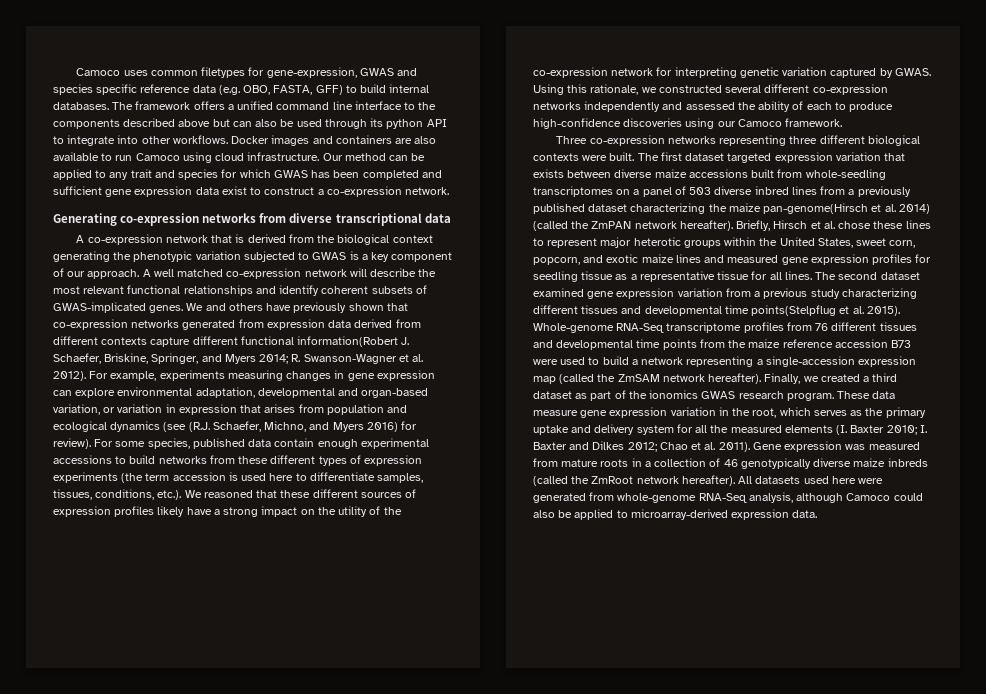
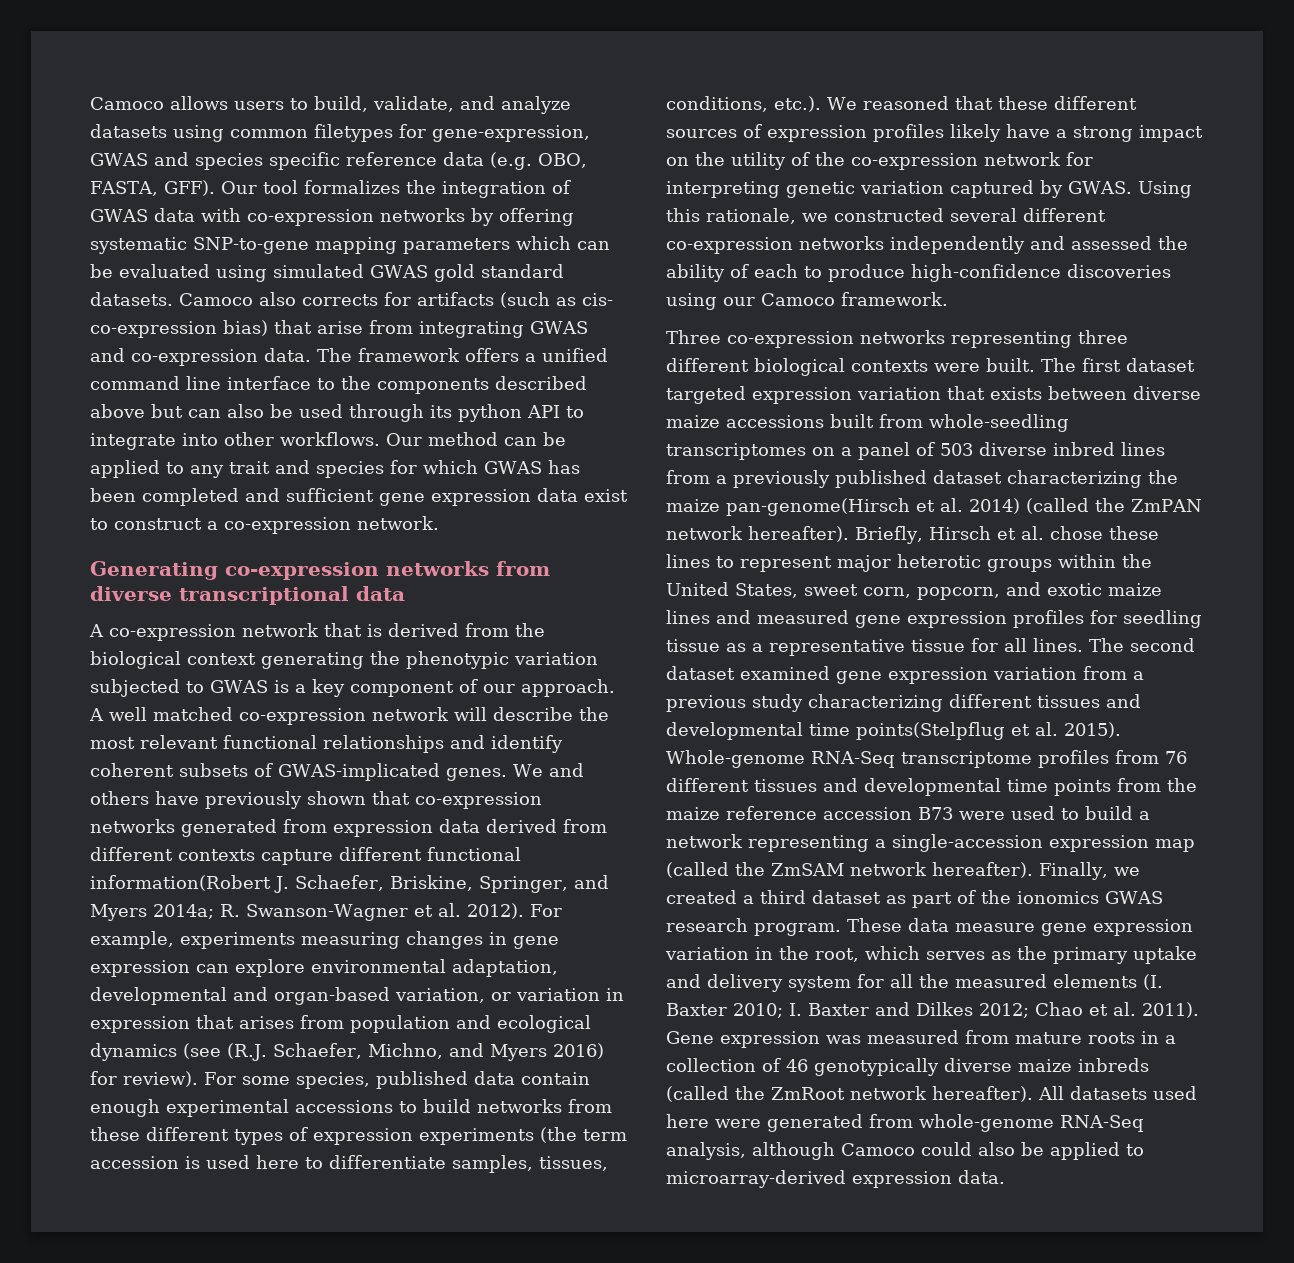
- Camoco uses common filetypes for gene-expression, GWAS and species specific reference data (e.g. OBO, FASTA, GFF) to build internal databases.
+ Camoco allows users to build, validate, and analyze datasets using common filetypes for gene-expression, GWAS and species specific reference data (e.g. OBO, FASTA, GFF). Our tool formalizes the integration of GWAS data with co-expression networks by offering systematic SNP-to-gene mapping parameters which can be evaluated using simulated GWAS gold standard datasets. Camoco also corrects for artifacts (such as cis- co-expression bias) that arise from integrating GWAS and co-expression data.
- Docker images and containers are also available to run Camoco using cloud infrastructure.
- We and others have previously shown that co-expression networks generated from expression data derived from different contexts capture different functional information(Robert J. Schaefer, Briskine, Springer, and Myers 2014; R. Swanson-Wagner et al. 2012).
+ We and others have previously shown that co-expression networks generated from expression data derived from different contexts capture different functional information(Robert J. Schaefer, Briskine, Springer, and Myers 2014a; R. Swanson-Wagner et al. 2012).

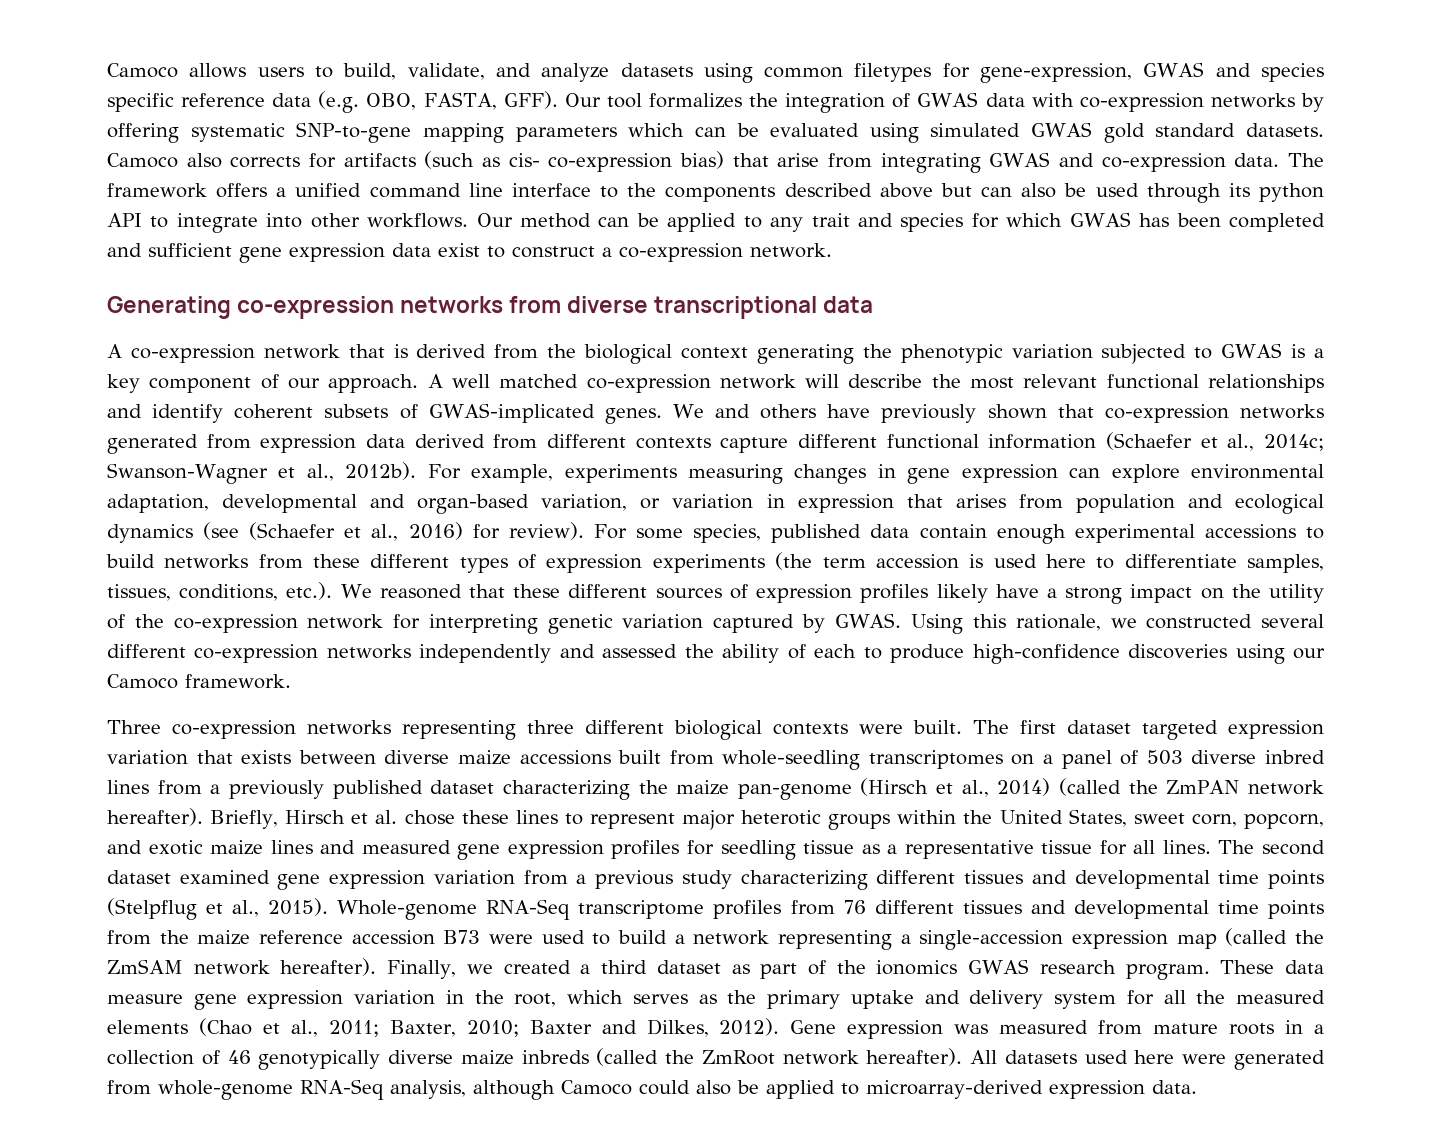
- We and others have previously shown that co-expression networks generated from expression data derived from different contexts capture different functional information(Robert J. Schaefer, Briskine, Springer, and Myers 2014a; R. Swanson-Wagner et al. 2012).
+ We and others have previously shown that co-expression networks generated from expression data derived from different contexts capture different functional information (Schaefer et al., 2014c; Swanson-Wagner et al., 2012b).
- For example, experiments measuring changes in gene expression can explore environmental adaptation, developmental and organ-based variation, or variation in expression that arises from population and ecological dynamics (see (R.J. Schaefer, Michno, and Myers 2016) for review).
+ For example, experiments measuring changes in gene expression can explore environmental adaptation, developmental and organ-based variation, or variation in expression that arises from population and ecological dynamics (see (Schaefer et al., 2016) for review).
- The first dataset targeted expression variation that exists between diverse maize accessions built from whole-seedling transcriptomes on a panel of 503 diverse inbred lines from a previously published dataset characterizing the maize pan-genome(Hirsch et al. 2014) (called the ZmPAN network hereafter).
+ The first dataset targeted expression variation that exists between diverse maize accessions built from whole-seedling transcriptomes on a panel of 503 diverse inbred lines from a previously published dataset characterizing the maize pan-genome (Hirsch et al., 2014) (called the ZmPAN network hereafter).
- The second dataset examined gene expression variation from a previous study characterizing different tissues and developmental time points(Stelpflug et al. 2015).
+ The second dataset examined gene expression variation from a previous study characterizing different tissues and developmental time points (Stelpflug et al., 2015).
- These data measure gene expression variation in the root, which serves as the primary uptake and delivery system for all the measured elements (I. Baxter 2010; I. Baxter and Dilkes 2012; Chao et al. 2011).
+ These data measure gene expression variation in the root, which serves as the primary uptake and delivery system for all the measured elements (Chao et al., 2011; Baxter, 2010; Baxter and Dilkes, 2012).

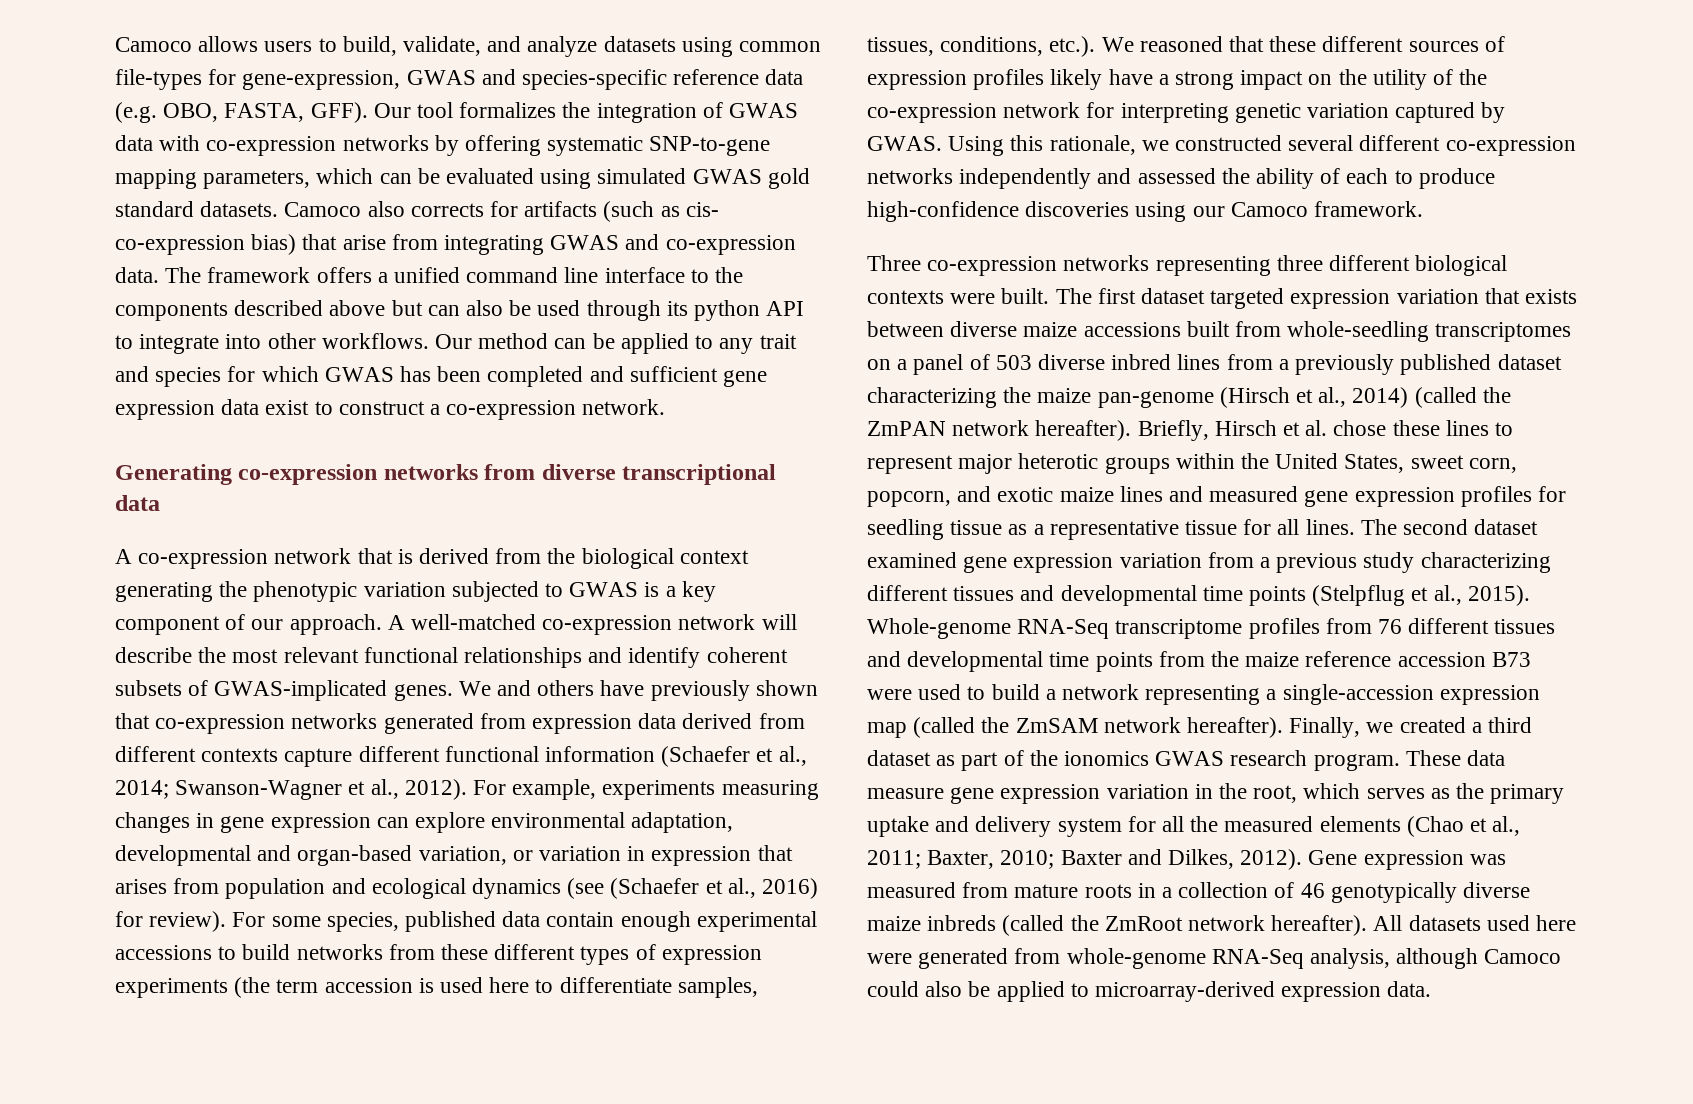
- Camoco allows users to build, validate, and analyze datasets using common filetypes for gene-expression, GWAS and species specific reference data (e.g. OBO, FASTA, GFF).
+ Camoco allows users to build, validate, and analyze datasets using common file-types for gene-expression, GWAS and species-specific reference data (e.g. OBO, FASTA, GFF).
- Our tool formalizes the integration of GWAS data with co-expression networks by offering systematic SNP-to-gene mapping parameters which can be evaluated using simulated GWAS gold standard datasets.
+ Our tool formalizes the integration of GWAS data with co-expression networks by offering systematic SNP-to-gene mapping parameters, which can be evaluated using simulated GWAS gold standard datasets.
- A well matched co-expression network will describe the most relevant functional relationships and identify coherent subsets of GWAS-implicated genes.
+ A well-matched co-expression network will describe the most relevant functional relationships and identify coherent subsets of GWAS-implicated genes.
- We and others have previously shown that co-expression networks generated from expression data derived from different contexts capture different functional information (Schaefer et al., 2014c; Swanson-Wagner et al., 2012b).
+ We and others have previously shown that co-expression networks generated from expression data derived from different contexts capture different functional information (Schaefer et al., 2014; Swanson-Wagner et al., 2012).

